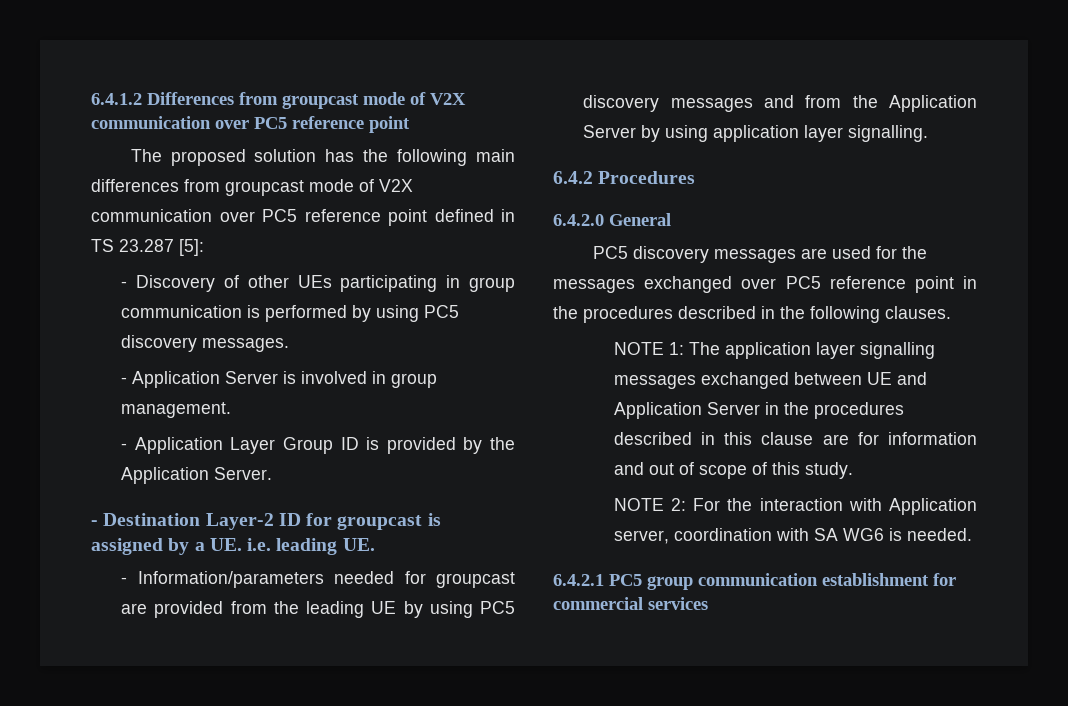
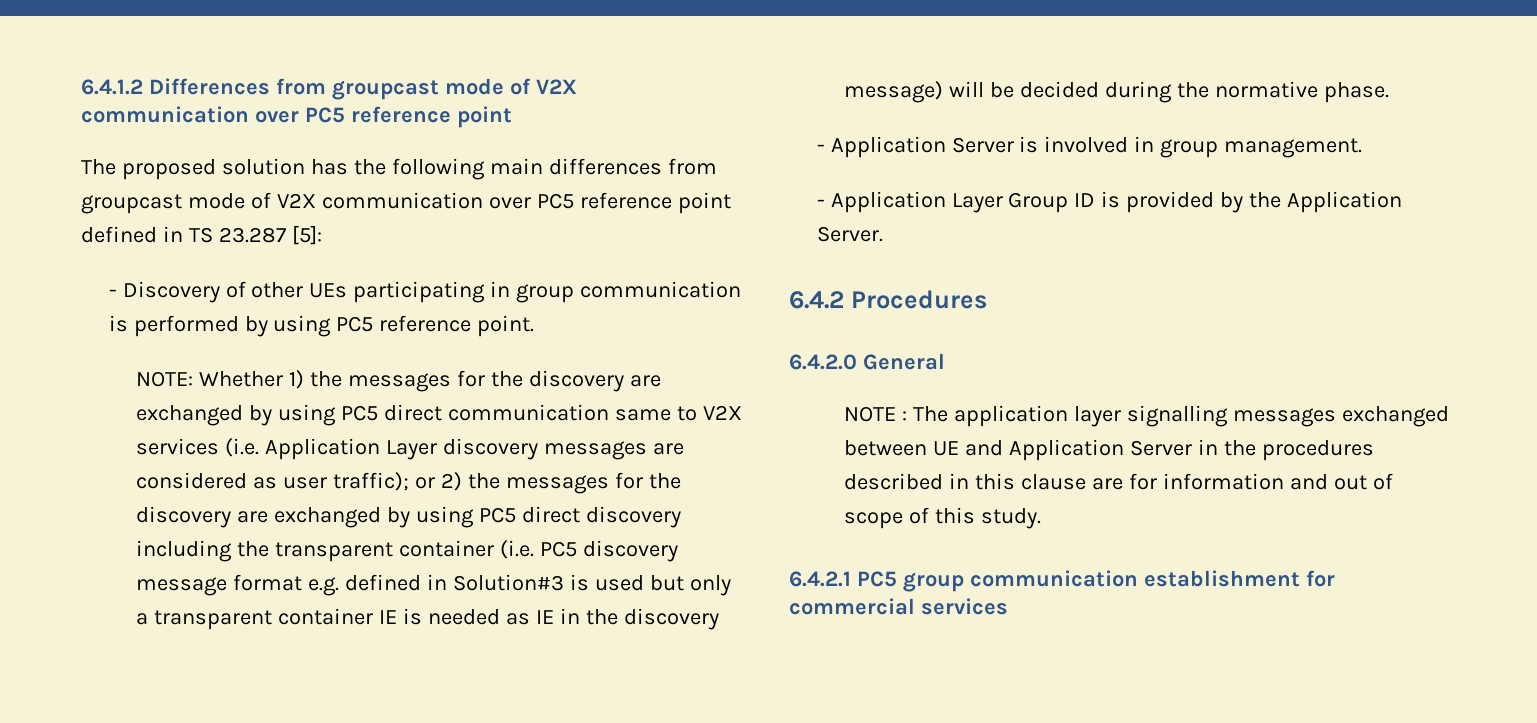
- - Discovery of other UEs participating in group communication is performed by using PC5 discovery messages.
+ - Discovery of other UEs participating in group communication is performed by using PC5 reference point.
+ NOTE: Whether 1) the messages for the discovery are exchanged by using PC5 direct communication same to V2X services (i.e. Application Layer discovery messages are considered as user traffic); or 2) the messages for the discovery are exchanged by using PC5 direct discovery including the transparent container (i.e. PC5 discovery message format e.g. defined in Solution#3 is used but only a transparent container IE is needed as IE in the discovery message) will be decided during the normative phase.
- - Destination Layer-2 ID for groupcast is assigned by a UE. i.e. leading UE.
- - Information/parameters needed for groupcast are provided from the leading UE by using PC5 discovery messages and from the Application Server by using application layer signalling.
  6.4.2 Procedures
  6.4.2.0 General
- PC5 discovery messages are used for the messages exchanged over PC5 reference point in the procedures described in the following clauses.
- NOTE 1: The application layer signalling messages exchanged between UE and Application Server in the procedures described in this clause are for information and out of scope of this study.
+ NOTE : The application layer signalling messages exchanged between UE and Application Server in the procedures described in this clause are for information and out of scope of this study.
- NOTE 2: For the interaction with Application server, coordination with SA WG6 is needed.

